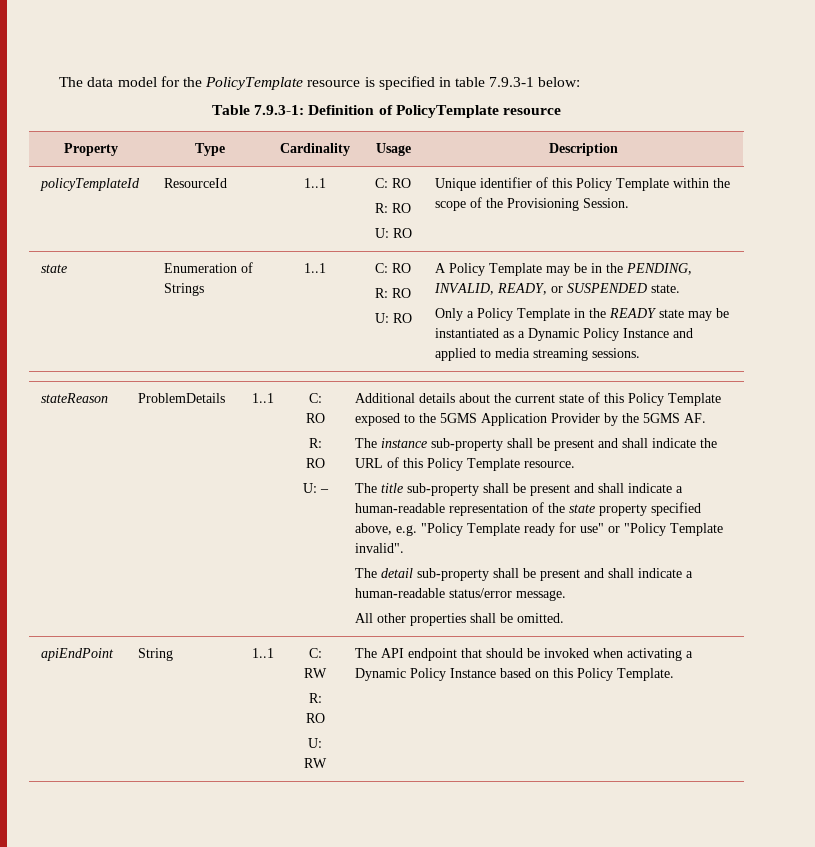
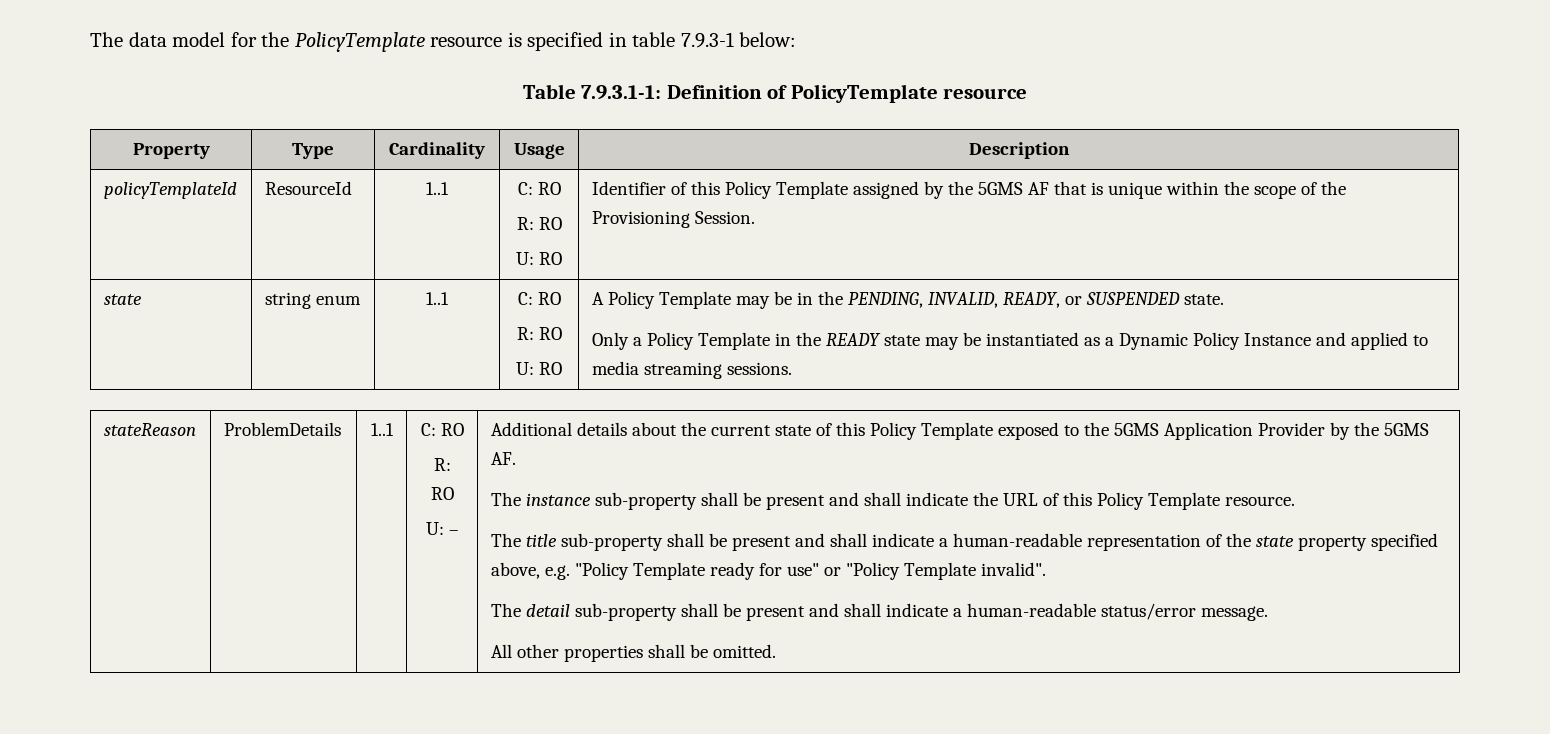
- Table 7.9.3-1: Definition of PolicyTemplate resource
+ Table 7.9.3.1-1: Definition of PolicyTemplate resource
  policyTemplateId | ResourceId | 1..1 | C: RO
  R: RO
- U: RO | Unique identifier of this Policy Template within the scope of the Provisioning Session.
+ U: RO | Identifier of this Policy Template assigned by the 5GMS AF that is unique within the scope of the Provisioning Session.
- Enumeration of Strings
+ string enum
- apiEndPoint | String | 1..1 | C: RW
- R: RO
- U: RW | The API endpoint that should be invoked when activating a Dynamic Policy Instance based on this Policy Template.

